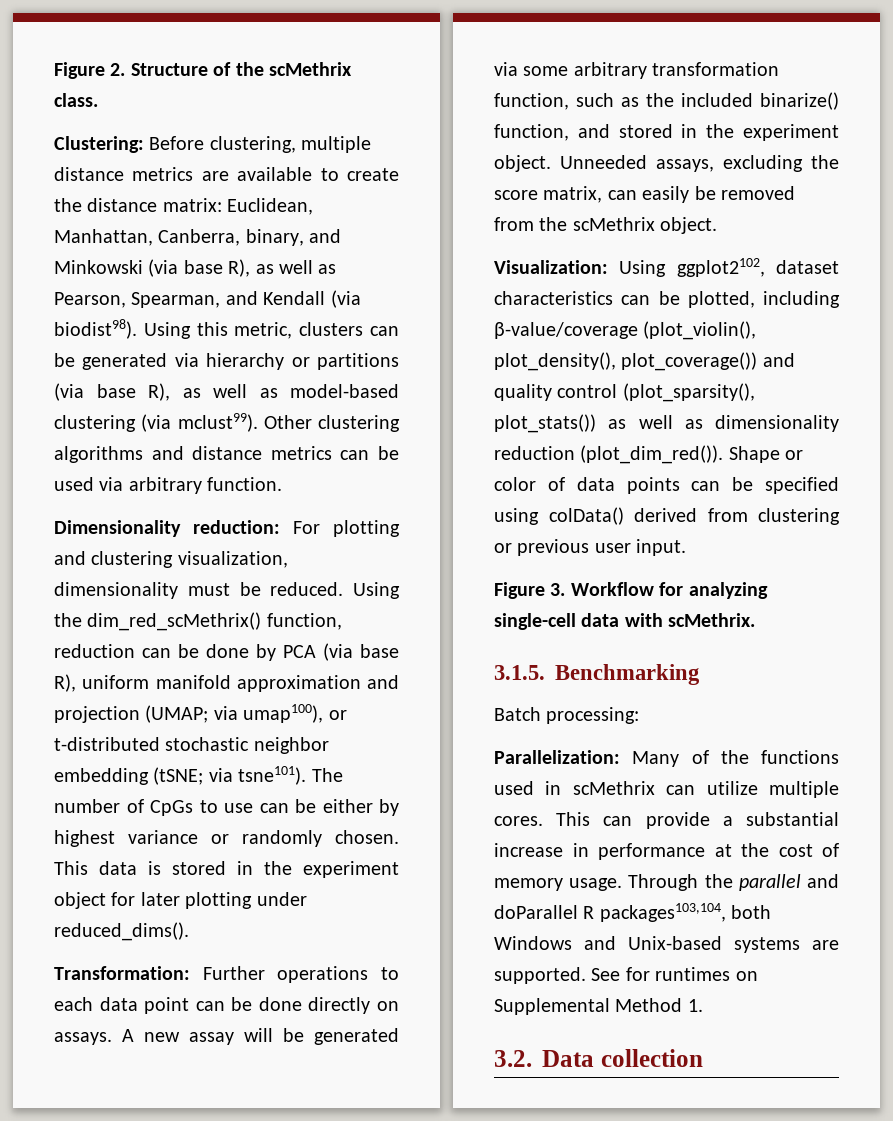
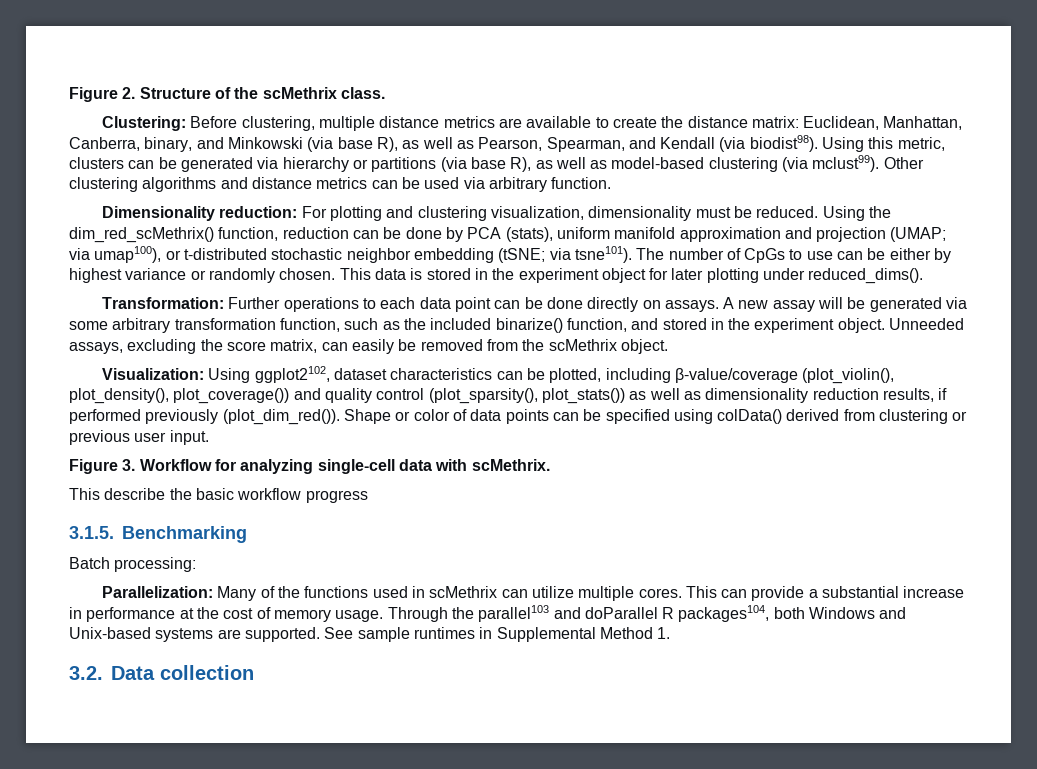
- Using the dim_red_scMethrix() function, reduction can be done by PCA (via base R), uniform manifold approximation and projection (UMAP; via umap100), or t-distributed stochastic neighbor embedding (tSNE; via tsne101).
+ Using the dim_red_scMethrix() function, reduction can be done by PCA (stats), uniform manifold approximation and projection (UMAP; via umap100), or t-distributed stochastic neighbor embedding (tSNE; via tsne101).
- Visualization: Using ggplot2102, dataset characteristics can be plotted, including β-value/coverage (plot_violin(), plot_density(), plot_coverage()) and quality control (plot_sparsity(), plot_stats()) as well as dimensionality reduction (plot_dim_red()).
+ Visualization: Using ggplot2102, dataset characteristics can be plotted, including β-value/coverage (plot_violin(), plot_density(), plot_coverage()) and quality control (plot_sparsity(), plot_stats()) as well as dimensionality reduction results, if performed previously (plot_dim_red()).
+ This describe the basic workflow progress
- Through the parallel and doParallel R packages103,104, both Windows and Unix-based systems are supported.
+ Through the parallel103 and doParallel R packages104, both Windows and Unix-based systems are supported.
- See for runtimes on Supplemental Method 1.
+ See sample runtimes in Supplemental Method 1.

